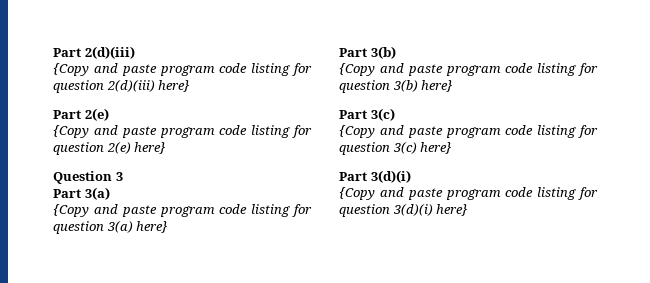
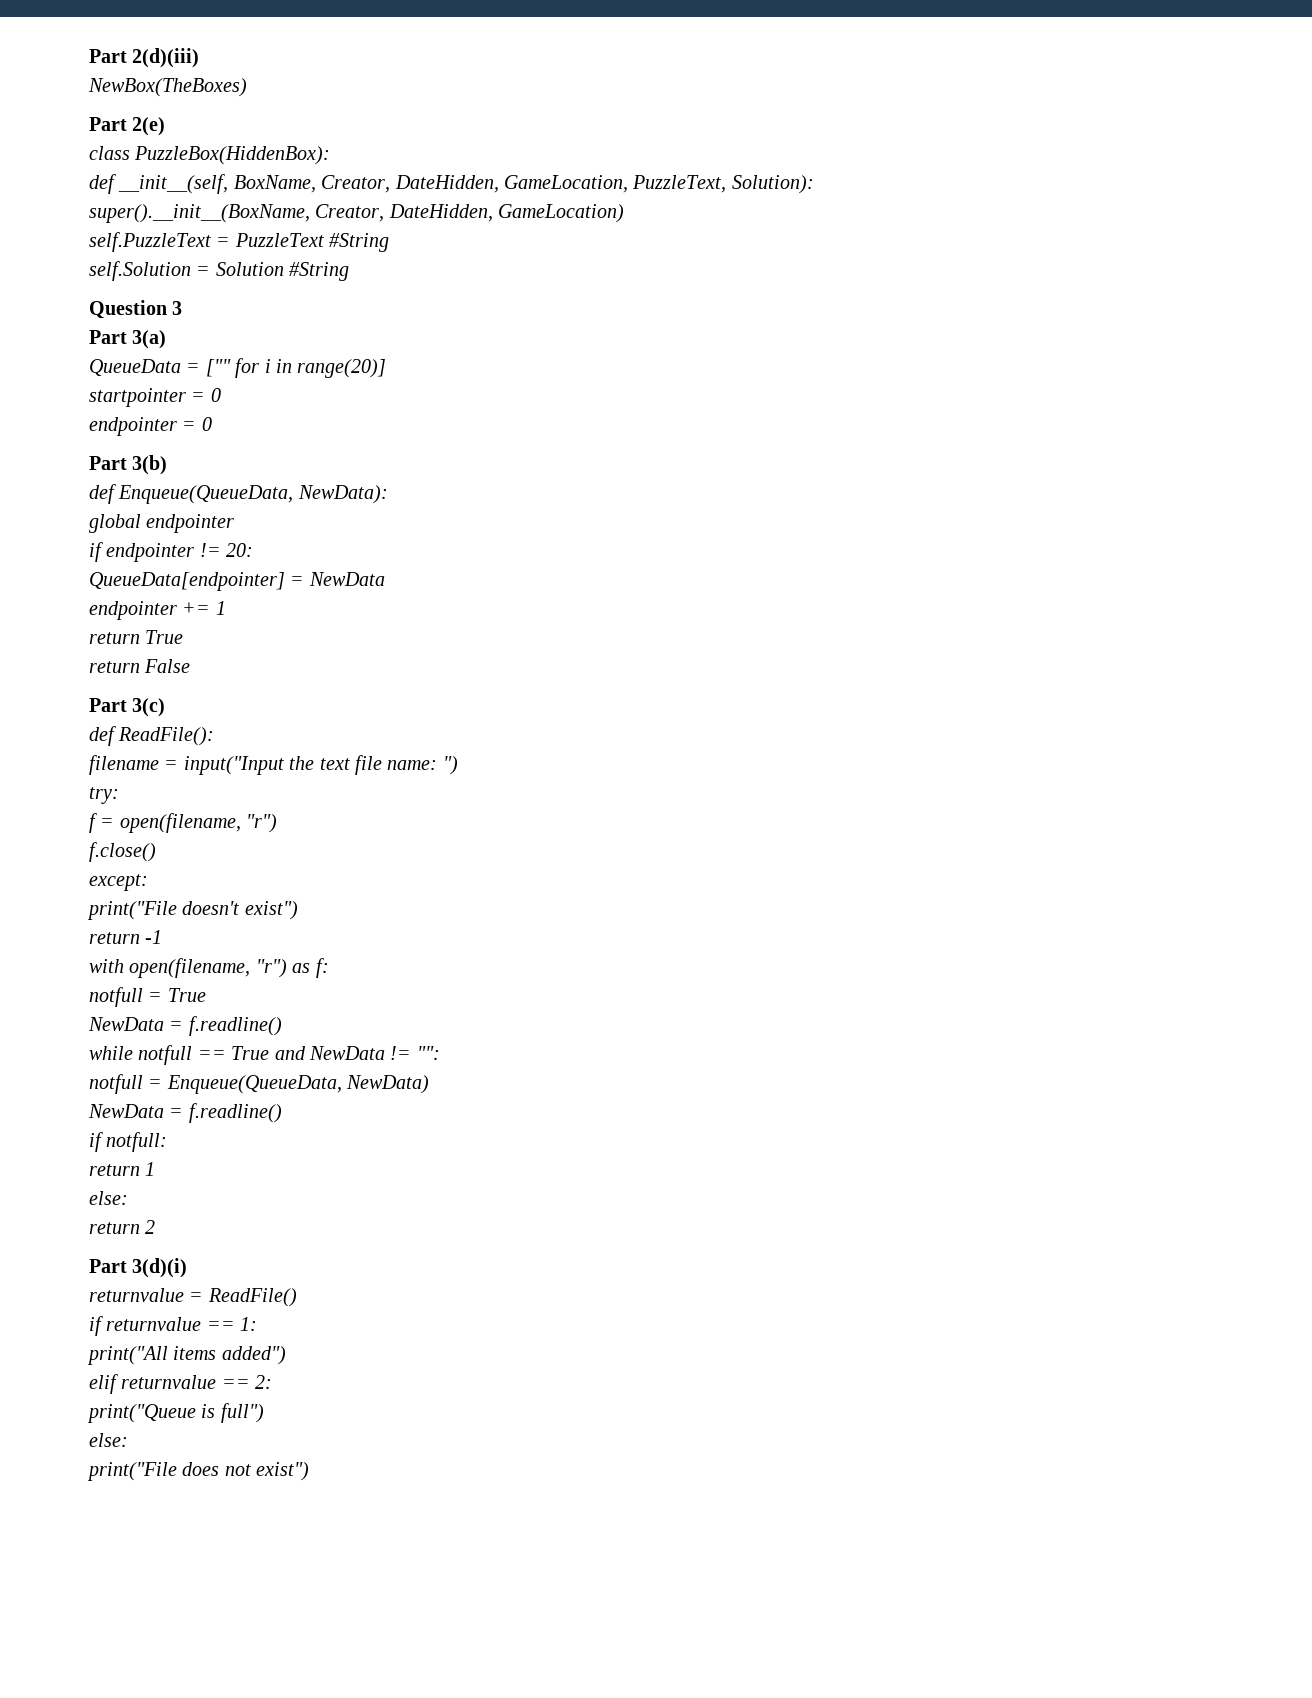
- {Copy and paste program code listing for question 2(d)(iii) here}
+ NewBox(TheBoxes)
  Part 2(e)
- {Copy and paste program code listing for question 2(e) here}
+ class PuzzleBox(HiddenBox):
+ def __init__(self, BoxName, Creator, DateHidden, GameLocation, PuzzleText, Solution):
+ super().__init__(BoxName, Creator, DateHidden, GameLocation)
+ self.PuzzleText = PuzzleText #String
+ self.Solution = Solution #String
  Question 3
  Part 3(a)
- {Copy and paste program code listing for question 3(a) here}
+ QueueData = ["" for i in range(20)]
+ startpointer = 0
+ endpointer = 0
  Part 3(b)
- {Copy and paste program code listing for question 3(b) here}
+ def Enqueue(QueueData, NewData):
+ global endpointer
+ if endpointer != 20:
+ QueueData[endpointer] = NewData
+ endpointer += 1
+ return True
+ return False
  Part 3(c)
- {Copy and paste program code listing for question 3(c) here}
+ def ReadFile():
+ filename = input("Input the text file name: ")
+ try:
+ f = open(filename, "r")
+ f.close()
+ except:
+ print("File doesn't exist")
+ return -1
+ with open(filename, "r") as f:
+ notfull = True
+ NewData = f.readline()
+ while notfull == True and NewData != "":
+ notfull = Enqueue(QueueData, NewData)
+ NewData = f.readline()
+ if notfull:
+ return 1
+ else:
+ return 2
  Part 3(d)(i)
- {Copy and paste program code listing for question 3(d)(i) here}
+ returnvalue = ReadFile()
+ if returnvalue == 1:
+ print("All items added")
+ elif returnvalue == 2:
+ print("Queue is full")
+ else:
+ print("File does not exist")

